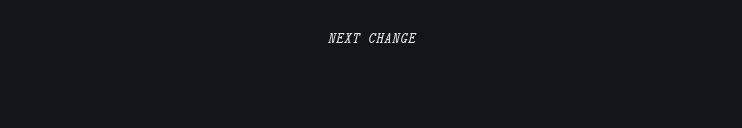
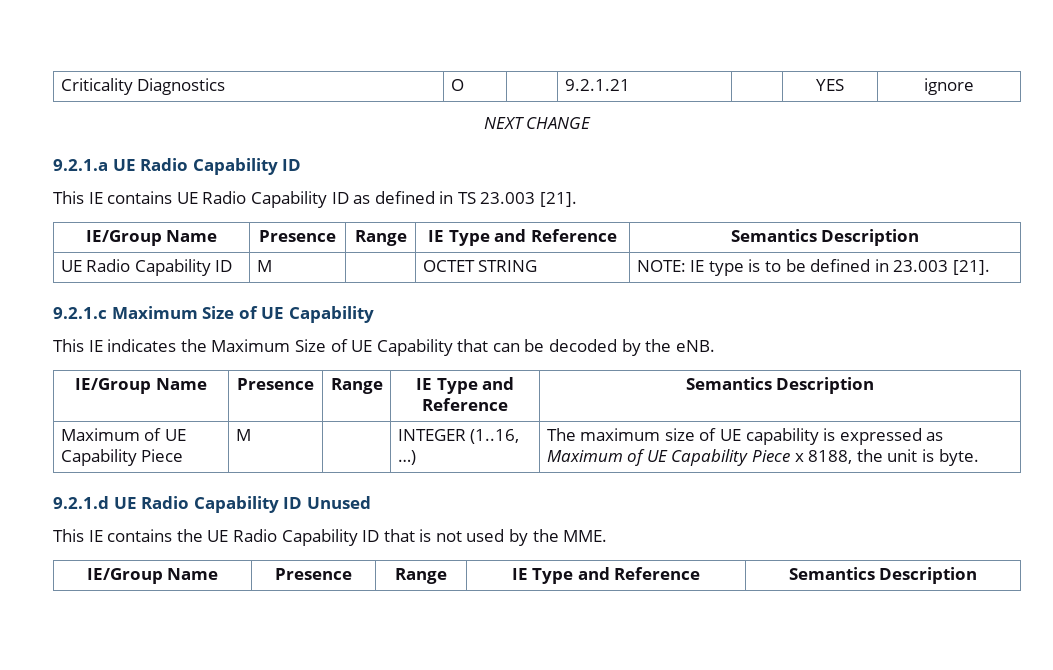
+ Criticality Diagnostics | O | | 9.2.1.21 | | YES | ignore
  NEXT CHANGE
+ 9.2.1.a UE Radio Capability ID
+ This IE contains UE Radio Capability ID as defined in TS 23.003 [21].
+ IE/Group Name | Presence | Range | IE Type and Reference | Semantics Description
+ UE Radio Capability ID | M | | OCTET STRING | NOTE: IE type is to be defined in 23.003 [21].
+ 9.2.1.c Maximum Size of UE Capability
+ This IE indicates the Maximum Size of UE Capability that can be decoded by the eNB.
+ IE/Group Name | Presence | Range | IE Type and Reference | Semantics Description
+ Maximum of UE Capability Piece | M | | INTEGER (1..16, …) | The maximum size of UE capability is expressed as Maximum of UE Capability Piece x 8188, the unit is byte.
+ 9.2.1.d UE Radio Capability ID Unused
+ This IE contains the UE Radio Capability ID that is not used by the MME.
+ IE/Group Name | Presence | Range | IE Type and Reference | Semantics Description

